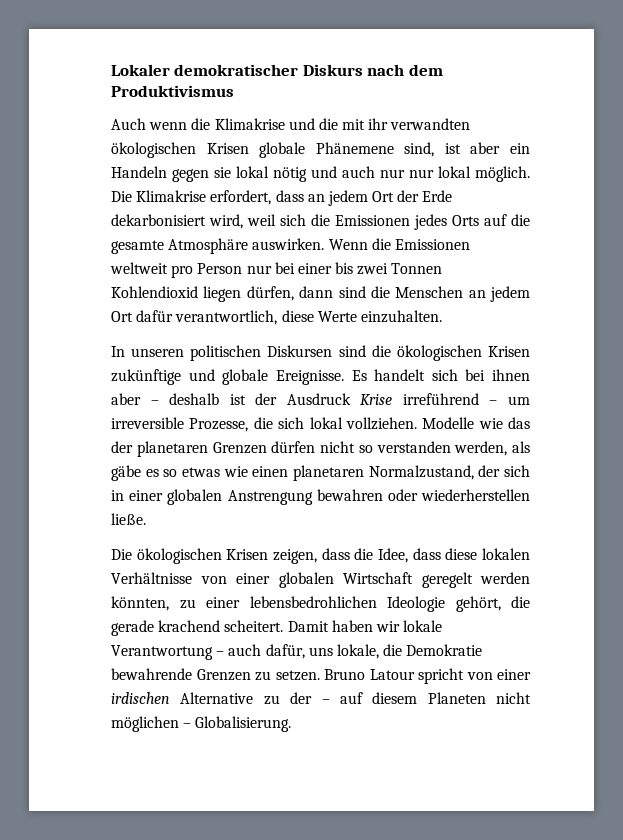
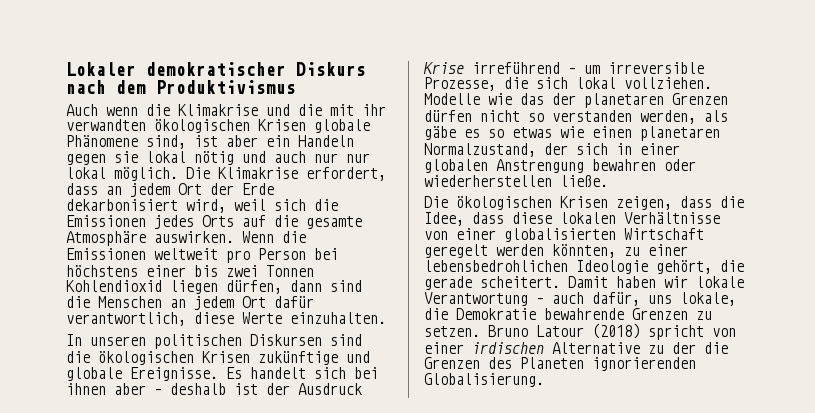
- Auch wenn die Klimakrise und die mit ihr verwandten ökologischen Krisen globale Phänemene sind, ist aber ein Handeln gegen sie lokal nötig und auch nur nur lokal möglich.
+ Auch wenn die Klimakrise und die mit ihr verwandten ökologischen Krisen globale Phänomene sind, ist aber ein Handeln gegen sie lokal nötig und auch nur nur lokal möglich.
- Wenn die Emissionen weltweit pro Person nur bei einer bis zwei Tonnen Kohlendioxid liegen dürfen, dann sind die Menschen an jedem Ort dafür verantwortlich, diese Werte einzuhalten.
+ Wenn die Emissionen weltweit pro Person bei höchstens einer bis zwei Tonnen Kohlendioxid liegen dürfen, dann sind die Menschen an jedem Ort dafür verantwortlich, diese Werte einzuhalten.
- Die ökologischen Krisen zeigen, dass die Idee, dass diese lokalen Verhältnisse von einer globalen Wirtschaft geregelt werden könnten, zu einer lebensbedrohlichen Ideologie gehört, die gerade krachend scheitert.
+ Die ökologischen Krisen zeigen, dass die Idee, dass diese lokalen Verhältnisse von einer globalisierten Wirtschaft geregelt werden könnten, zu einer lebensbedrohlichen Ideologie gehört, die gerade scheitert.
- Bruno Latour spricht von einer irdischen Alternative zu der – auf diesem Planeten nicht möglichen – Globalisierung.
+ Bruno Latour (2018) spricht von einer irdischen Alternative zu der die Grenzen des Planeten ignorierenden Globalisierung.

